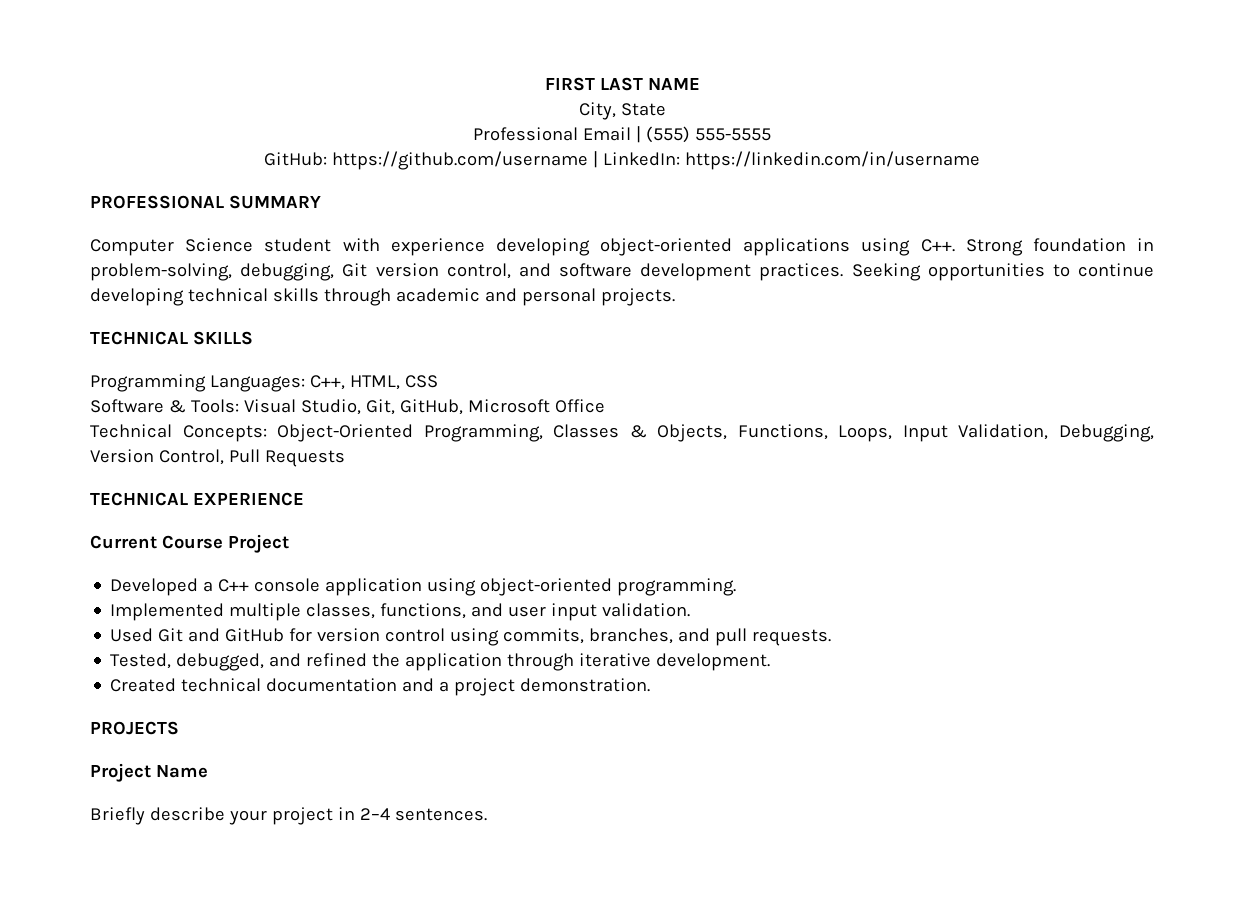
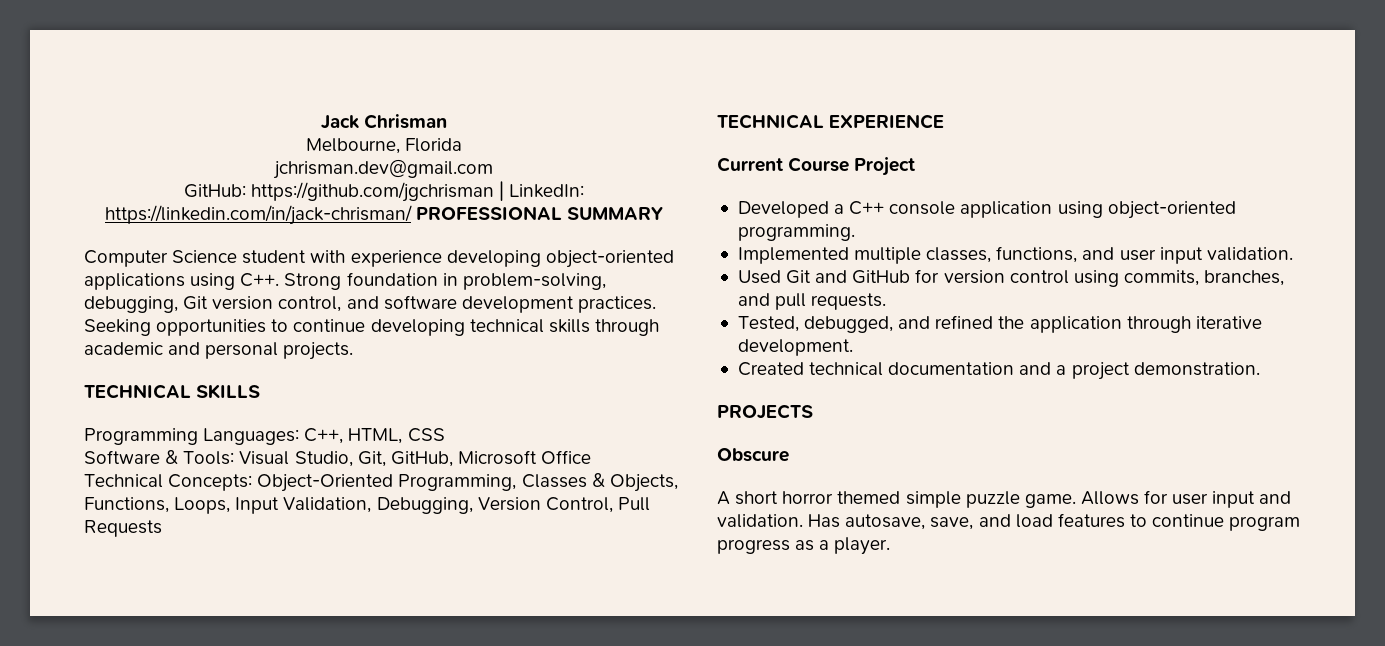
- FIRST LAST NAME
- City, State
- Professional Email | (555) 555-5555
+ Jack Chrisman
+ Melbourne, Florida
+ jchrisman.dev@gmail.com
- GitHub: https://github.com/username | LinkedIn: https://linkedin.com/in/username
- PROFESSIONAL SUMMARY
+ GitHub: https://github.com/jgchrisman | LinkedIn: https://linkedin.com/in/jack-chrisman/ PROFESSIONAL SUMMARY
- Project Name
- Briefly describe your project in 2–4 sentences.
+ Obscure
+ A short horror themed simple puzzle game. Allows for user input and validation. Has autosave, save, and load features to continue program progress as a player.

